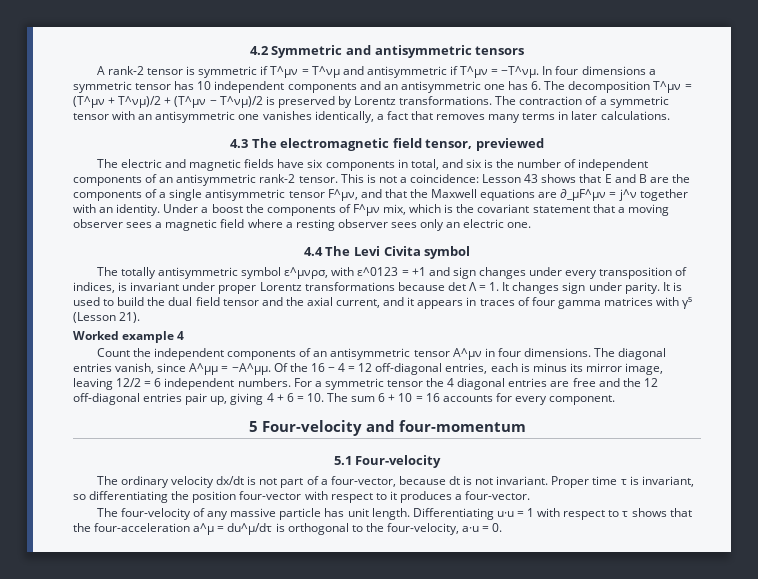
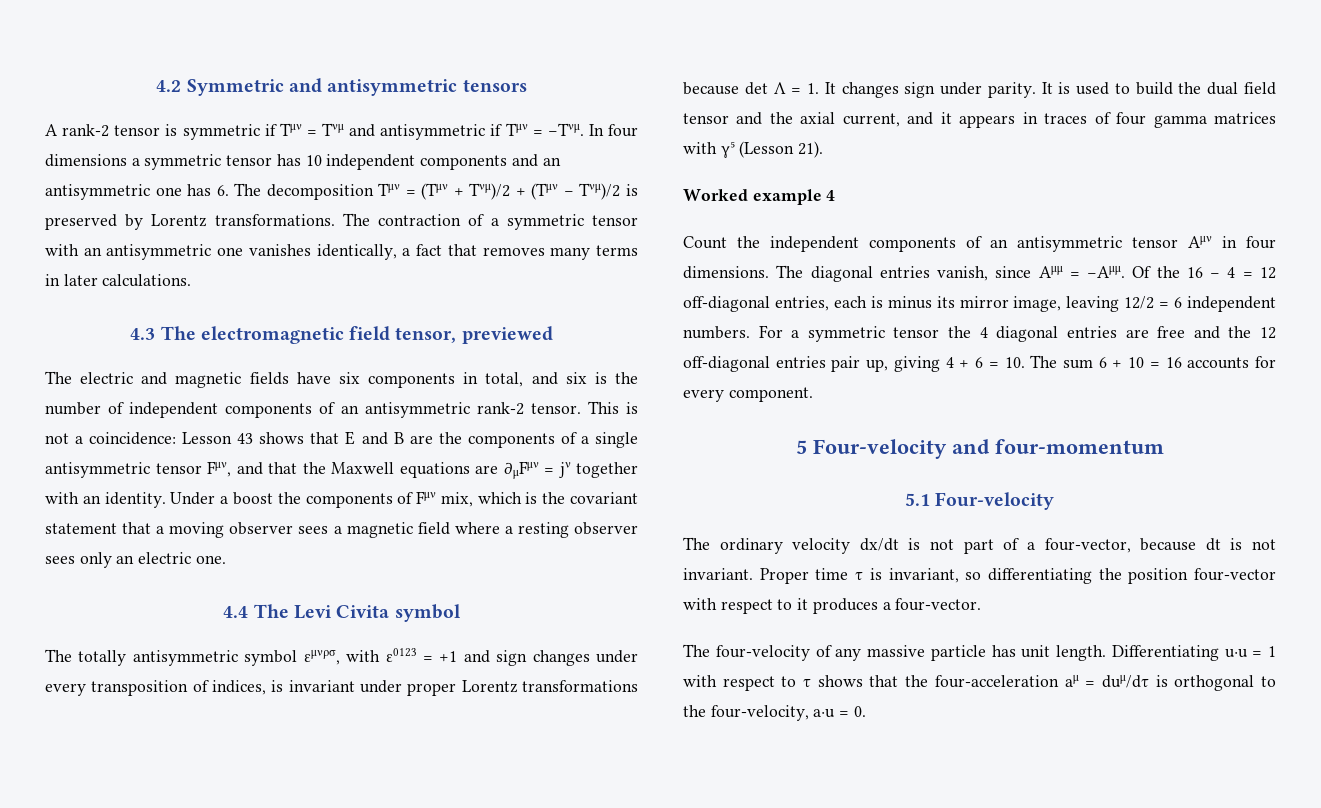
- A rank-2 tensor is symmetric if T^μν = T^νμ and antisymmetric if T^μν = −T^νμ.
+ A rank-2 tensor is symmetric if Tμν = Tνμ and antisymmetric if Tμν = −Tνμ.
- In four dimensions a symmetric tensor has 10 independent components and an antisymmetric one has 6. The decomposition T^μν = (T^μν + T^νμ)/2 + (T^μν − T^νμ)/2 is preserved by Lorentz transformations.
+ In four dimensions a symmetric tensor has 10 independent components and an antisymmetric one has 6. The decomposition Tμν = (Tμν + Tνμ)/2 + (Tμν − Tνμ)/2 is preserved by Lorentz transformations.
- This is not a coincidence: Lesson 43 shows that E and B are the components of a single antisymmetric tensor F^μν, and that the Maxwell equations are ∂_μF^μν = j^ν together with an identity.
+ This is not a coincidence: Lesson 43 shows that E and B are the components of a single antisymmetric tensor Fμν, and that the Maxwell equations are ∂μFμν = jν together with an identity.
- Under a boost the components of F^μν mix, which is the covariant statement that a moving observer sees a magnetic field where a resting observer sees only an electric one.
+ Under a boost the components of Fμν mix, which is the covariant statement that a moving observer sees a magnetic field where a resting observer sees only an electric one.
- The totally antisymmetric symbol ε^μνρσ, with ε^0123 = +1 and sign changes under every transposition of indices, is invariant under proper Lorentz transformations because det Λ = 1. It changes sign under parity.
+ The totally antisymmetric symbol εμνρσ, with ε0123 = +1 and sign changes under every transposition of indices, is invariant under proper Lorentz transformations because det Λ = 1. It changes sign under parity.
- Count the independent components of an antisymmetric tensor A^μν in four dimensions.
+ Count the independent components of an antisymmetric tensor Aμν in four dimensions.
- The diagonal entries vanish, since A^μμ = −A^μμ.
+ The diagonal entries vanish, since Aμμ = −Aμμ.
- Differentiating u·u = 1 with respect to τ shows that the four-acceleration a^μ = du^μ/dτ is orthogonal to the four-velocity, a·u = 0.
+ Differentiating u·u = 1 with respect to τ shows that the four-acceleration aμ = duμ/dτ is orthogonal to the four-velocity, a·u = 0.

